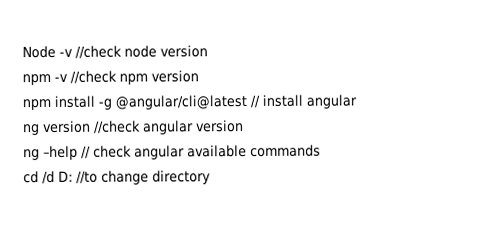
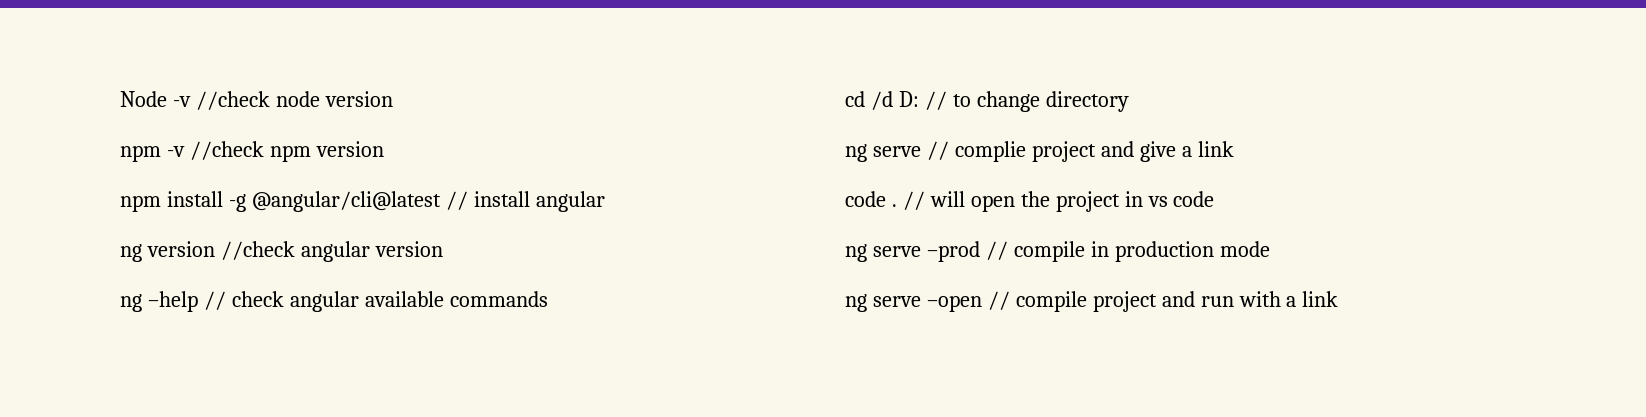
- cd /d D: //to change directory
+ cd /d D: // to change directory
+ ng serve // complie project and give a link
+ code . // will open the project in vs code
+ ng serve –prod // compile in production mode
+ ng serve –open // compile project and run with a link

